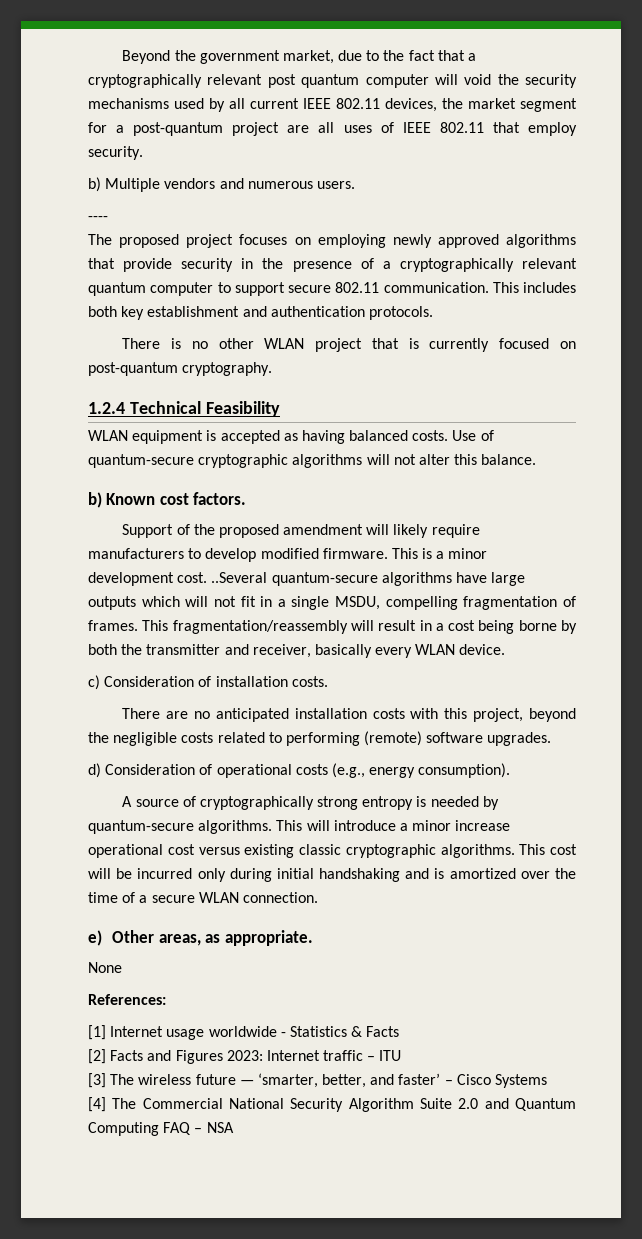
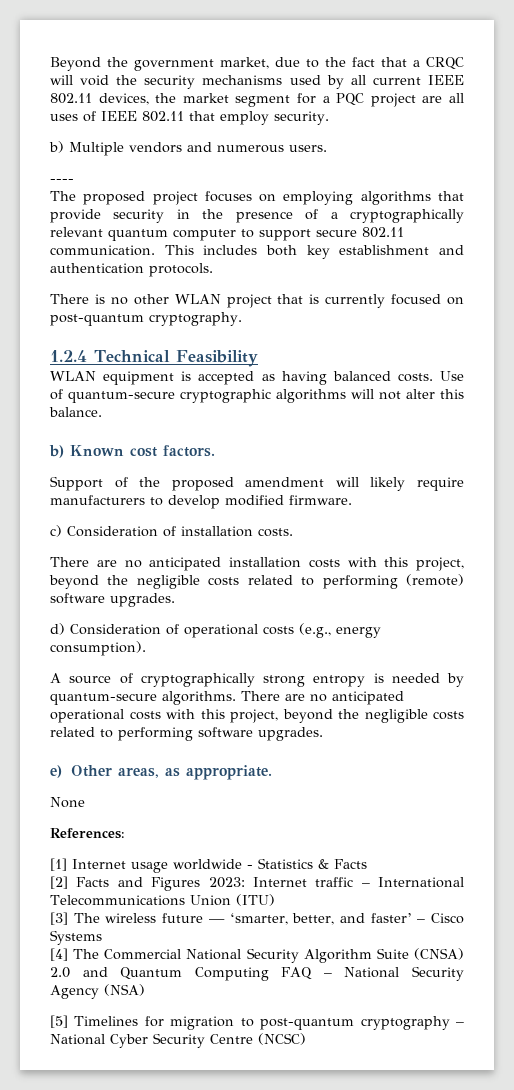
- Beyond the government market, due to the fact that a cryptographically relevant post quantum computer will void the security mechanisms used by all current IEEE 802.11 devices, the market segment for a post-quantum project are all uses of IEEE 802.11 that employ security.
+ Beyond the government market, due to the fact that a CRQC will void the security mechanisms used by all current IEEE 802.11 devices, the market segment for a PQC project are all uses of IEEE 802.11 that employ security.
- The proposed project focuses on employing newly approved algorithms that provide security in the presence of a cryptographically relevant quantum computer to support secure 802.11 communication.
+ The proposed project focuses on employing algorithms that provide security in the presence of a cryptographically relevant quantum computer to support secure 802.11 communication.
- This is a minor development cost. ..Several quantum-secure algorithms have large outputs which will not fit in a single MSDU, compelling fragmentation of frames. This fragmentation/reassembly will result in a cost being borne by both the transmitter and receiver, basically every WLAN device.
- This will introduce a minor increase operational cost versus existing classic cryptographic algorithms. This cost will be incurred only during initial handshaking and is amortized over the time of a secure WLAN connection.
+ There are no anticipated operational costs with this project, beyond the negligible costs related to performing software upgrades.
- [2] Facts and Figures 2023: Internet traffic – ITU
+ [2] Facts and Figures 2023: Internet traffic – International Telecommunications Union (ITU)
- [4] The Commercial National Security Algorithm Suite 2.0 and Quantum Computing FAQ – NSA
+ [4] The Commercial National Security Algorithm Suite (CNSA) 2.0 and Quantum Computing FAQ – National Security Agency (NSA)
+ [5] Timelines for migration to post-quantum cryptography – National Cyber Security Centre (NCSC)

